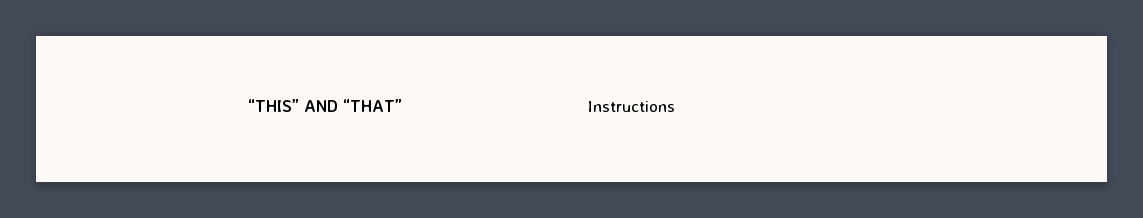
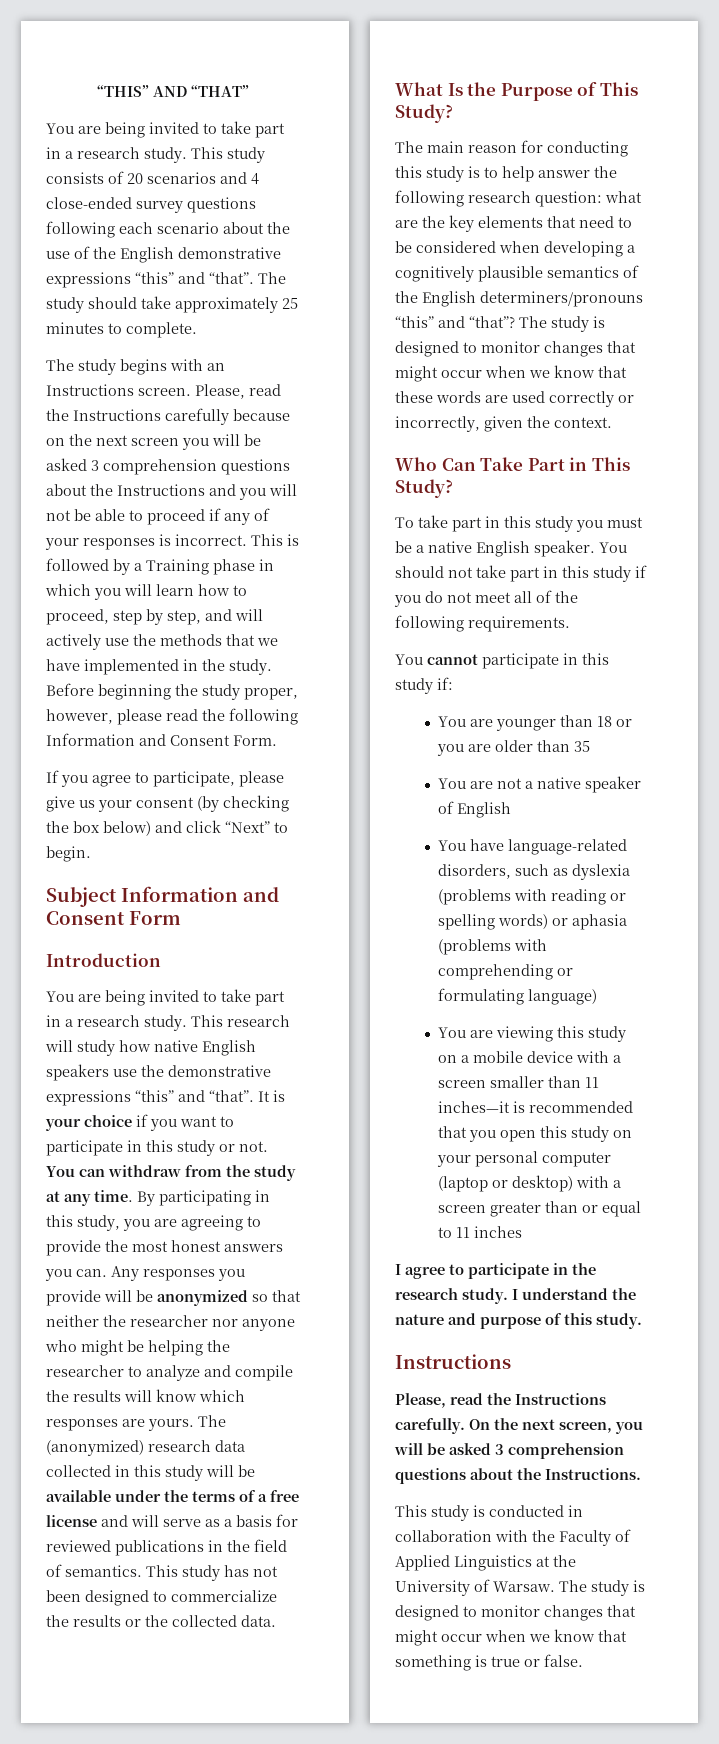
+ You are being invited to take part in a research study. This study consists of 20 scenarios and 4 close-ended survey questions following each scenario about the use of the English demonstrative expressions “this” and “that”. The study should take approximately 25 minutes to complete.
+ The study begins with an Instructions screen. Please, read the Instructions carefully because on the next screen you will be asked 3 comprehension questions about the Instructions and you will not be able to proceed if any of your responses is incorrect. This is followed by a Training phase in which you will learn how to proceed, step by step, and will actively use the methods that we have implemented in the study. Before beginning the study proper, however, please read the following Information and Consent Form.
+ If you agree to participate, please give us your consent (by checking the box below) and click “Next” to begin.
+ Subject Information and Consent Form
+ Introduction
+ You are being invited to take part in a research study. This research will study how native English speakers use the demonstrative expressions “this” and “that”. It is your choice if you want to participate in this study or not. You can withdraw from the study at any time. By participating in this study, you are agreeing to provide the most honest answers you can. Any responses you provide will be anonymized so that neither the researcher nor anyone who might be helping the researcher to analyze and compile the results will know which responses are yours. The (anonymized) research data collected in this study will be available under the terms of a free license and will serve as a basis for reviewed publications in the field of semantics. This study has not been designed to commercialize the results or the collected data.
+ What Is the Purpose of This Study?
+ The main reason for conducting this study is to help answer the following research question: what are the key elements that need to be considered when developing a cognitively plausible semantics of the English determiners/pronouns “this” and “that”? The study is designed to monitor changes that might occur when we know that these words are used correctly or incorrectly, given the context.
+ Who Can Take Part in This Study?
+ To take part in this study you must be a native English speaker. You should not take part in this study if you do not meet all of the following requirements.
+ You cannot participate in this study if:
+ You are younger than 18 or you are older than 35
+ You are not a native speaker of English
+ You have language-related disorders, such as dyslexia (problems with reading or spelling words) or aphasia (problems with comprehending or formulating language)
+ You are viewing this study on a mobile device with a screen smaller than 11 inches—it is recommended that you open this study on your personal computer (laptop or desktop) with a screen greater than or equal to 11 inches
+ I agree to participate in the research study. I understand the nature and purpose of this study.
  Instructions
+ Please, read the Instructions carefully. On the next screen, you will be asked 3 comprehension questions about the Instructions.
+ This study is conducted in collaboration with the Faculty of Applied Linguistics at the University of Warsaw. The study is designed to monitor changes that might occur when we know that something is true or false.

